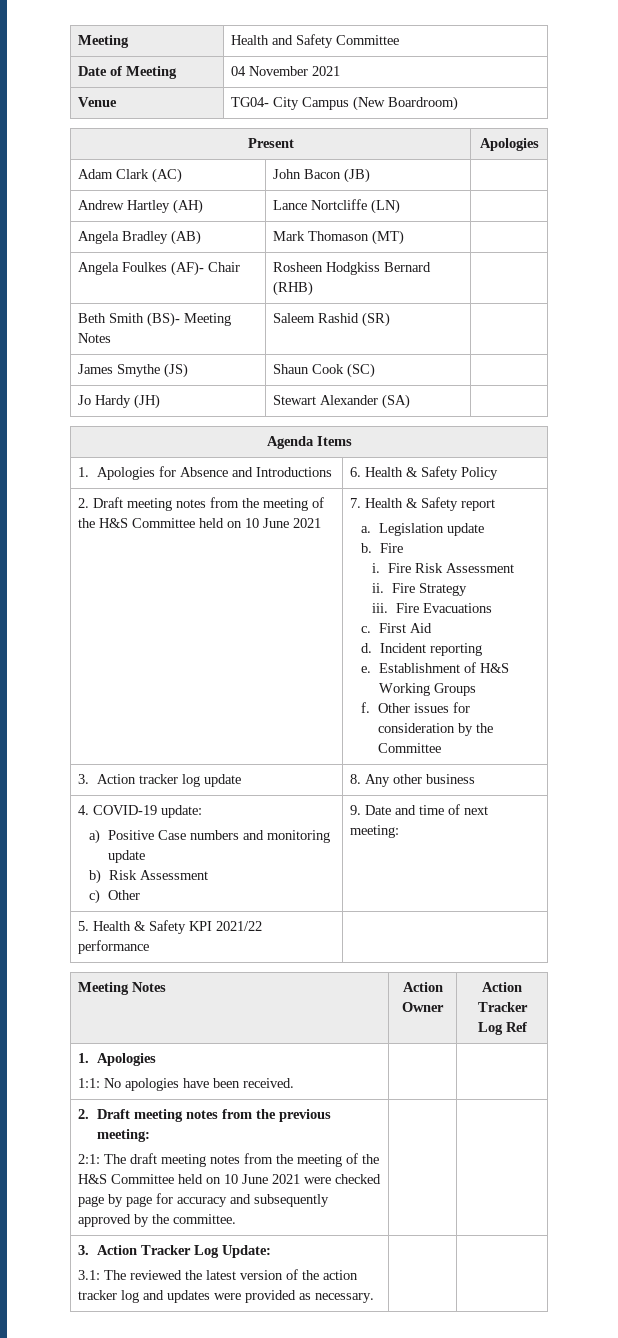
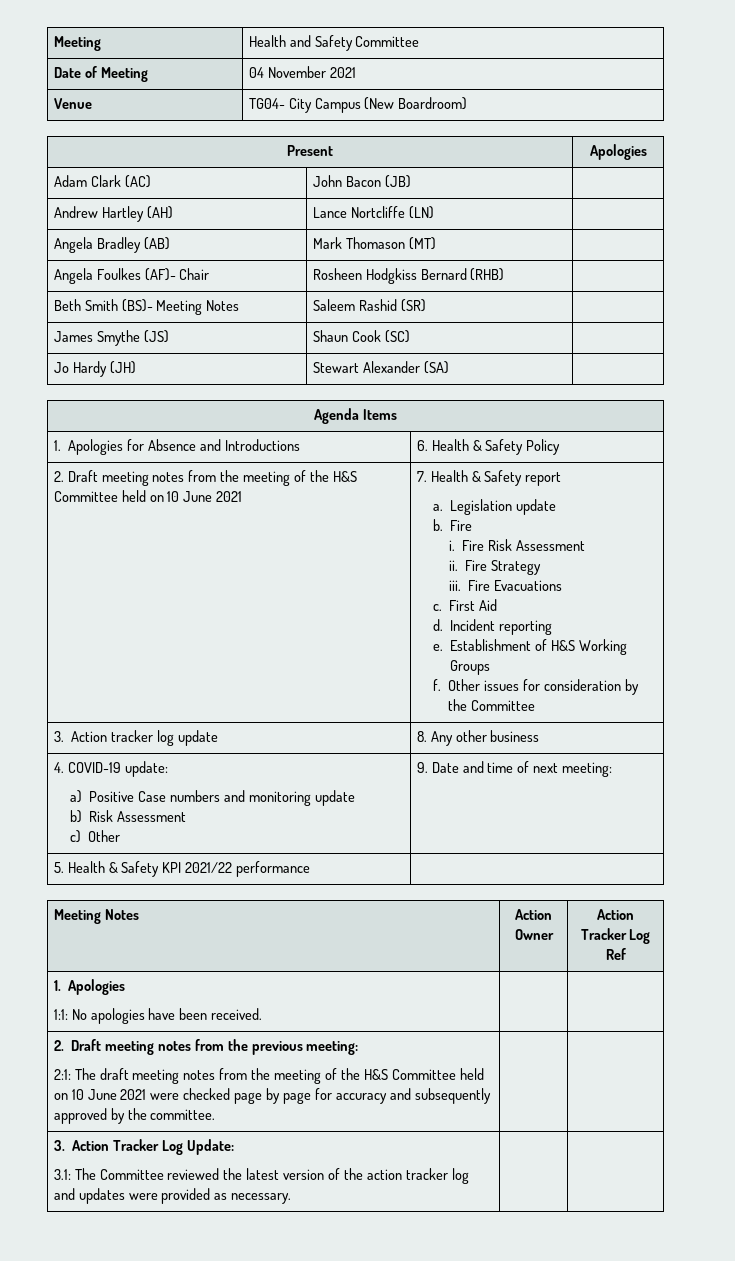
  3. Action Tracker Log Update:
- 3.1: The reviewed the latest version of the action tracker log and updates were provided as necessary. | |
+ 3.1: The Committee reviewed the latest version of the action tracker log and updates were provided as necessary. | |

